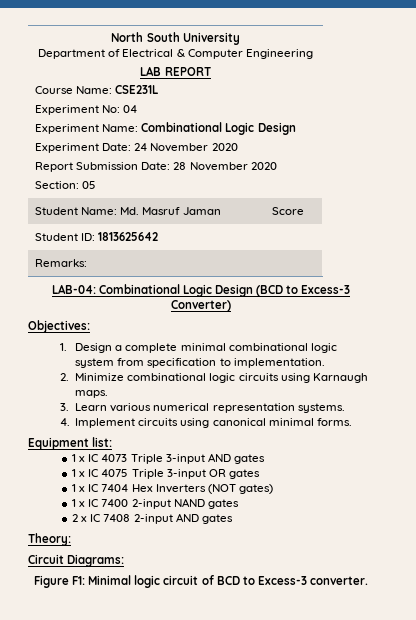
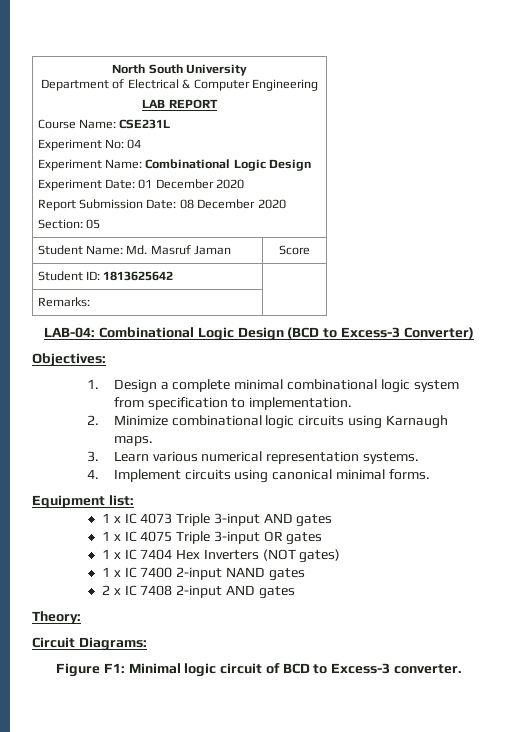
  North South University
  Department of Electrical & Computer Engineering
  LAB REPORT
  Course Name: CSE231L
  Experiment No: 04
  Experiment Name: Combinational Logic Design
- Experiment Date: 24 November 2020
- Report Submission Date: 28 November 2020
+ Experiment Date: 01 December 2020
+ Report Submission Date: 08 December 2020

